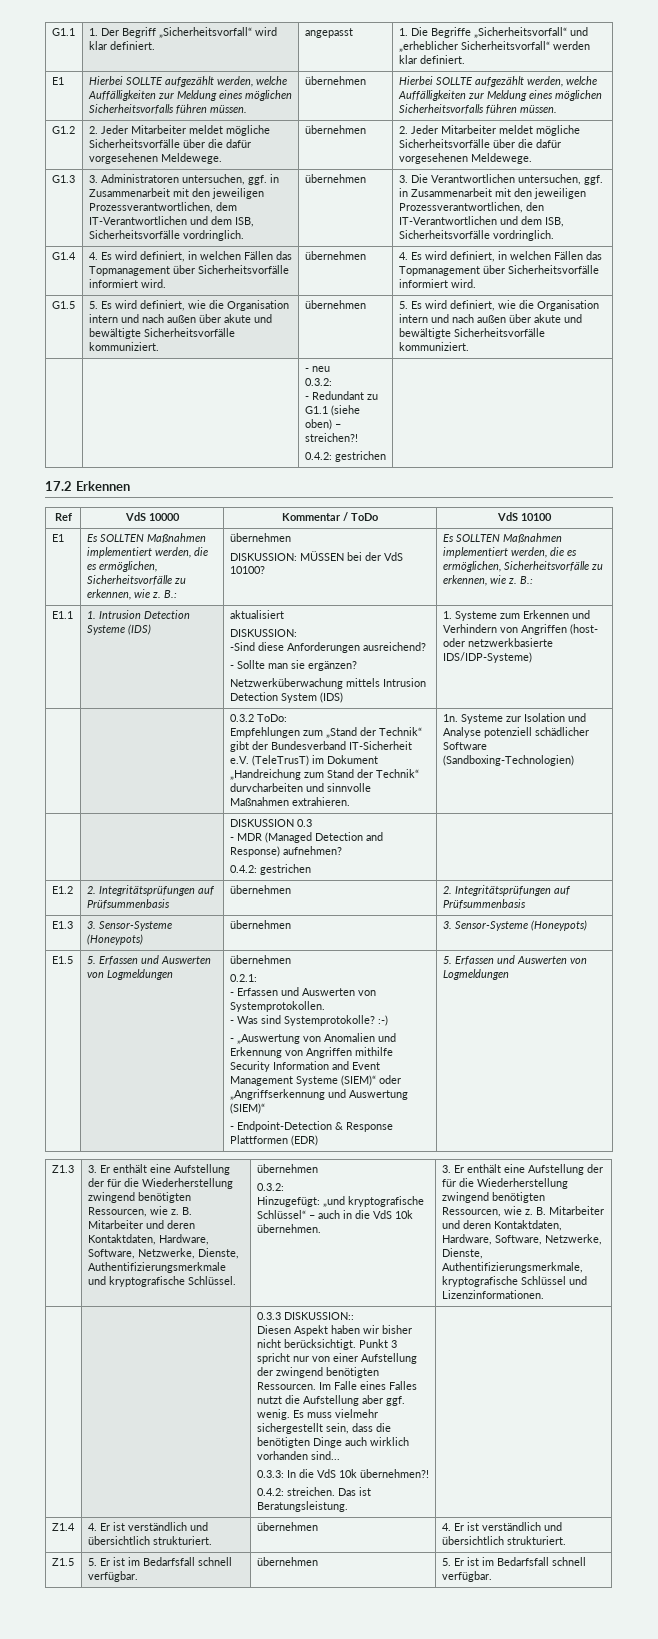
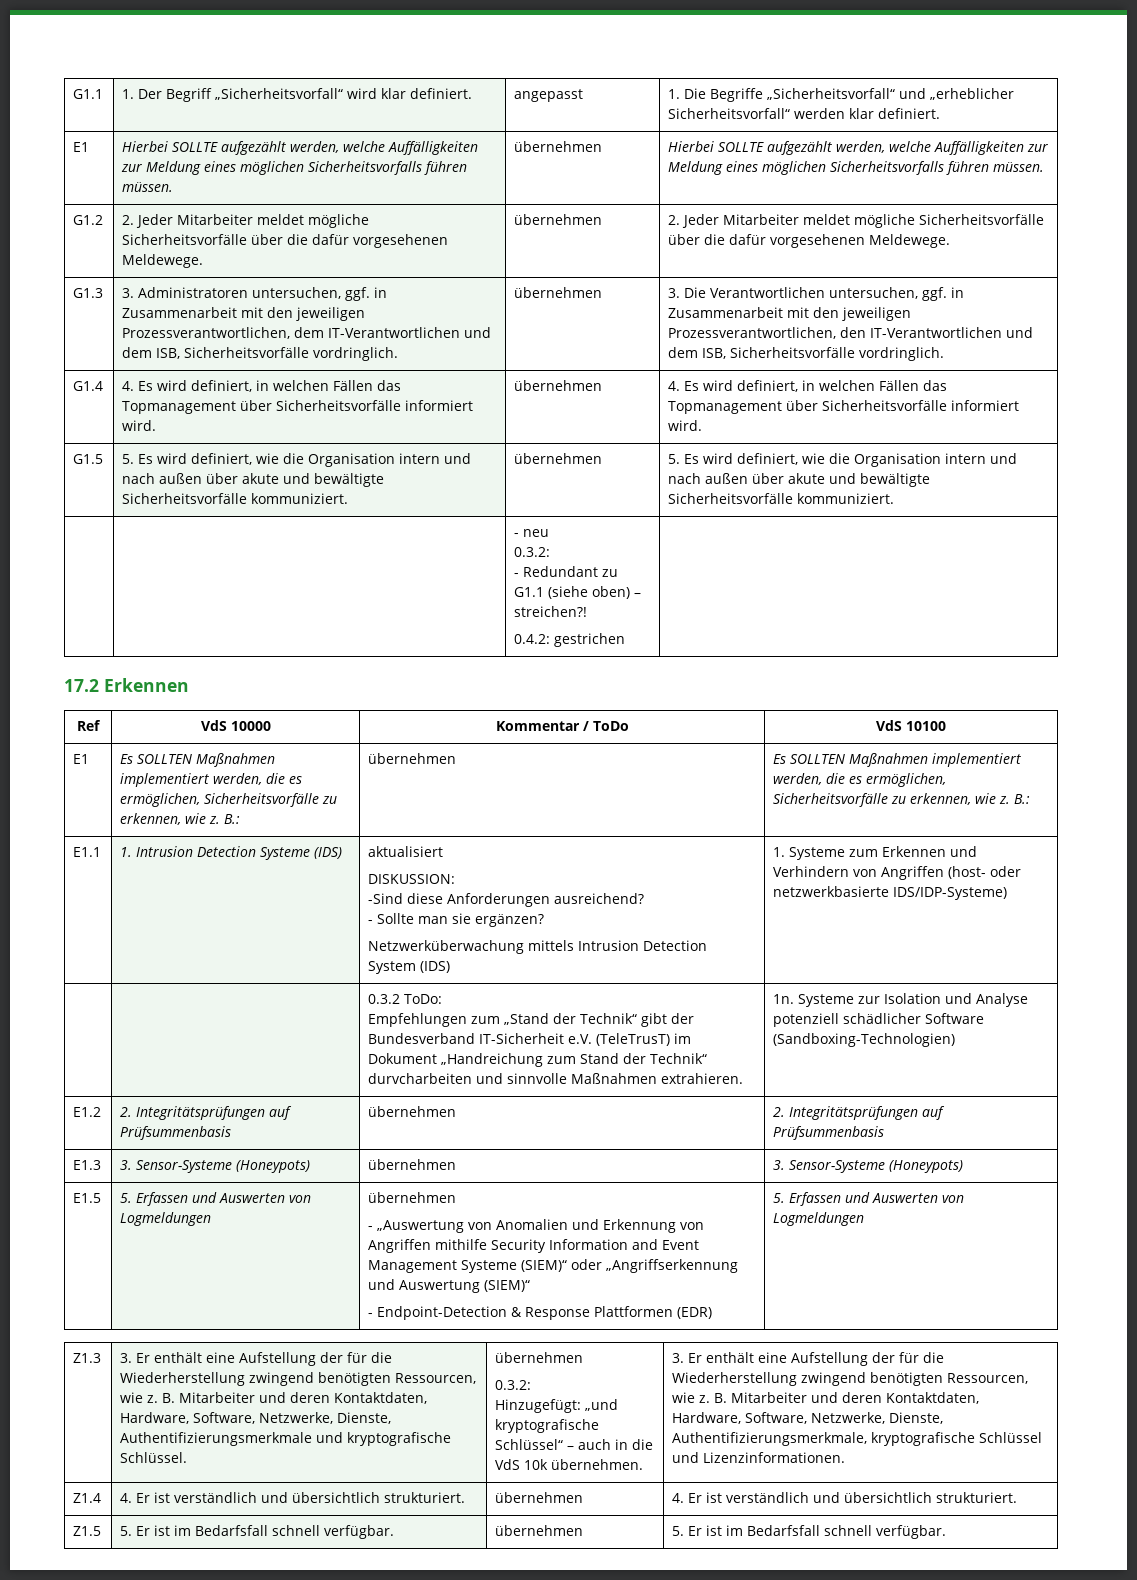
- E1 | Es SOLLTEN Maßnahmen implementiert werden, die es ermöglichen, Sicherheitsvorfälle zu erkennen, wie z. B.: | übernehmen
- DISKUSSION: MÜSSEN bei der VdS 10100? | Es SOLLTEN Maßnahmen implementiert werden, die es ermöglichen, Sicherheitsvorfälle zu erkennen, wie z. B.:
+ E1 | Es SOLLTEN Maßnahmen implementiert werden, die es ermöglichen, Sicherheitsvorfälle zu erkennen, wie z. B.: | übernehmen | Es SOLLTEN Maßnahmen implementiert werden, die es ermöglichen, Sicherheitsvorfälle zu erkennen, wie z. B.:
- | | DISKUSSION 0.3
- - MDR (Managed Detection and Response) aufnehmen?
- 0.4.2: gestrichen |
- 0.2.1:
- - Erfassen und Auswerten von Systemprotokollen.
- - Was sind Systemprotokolle? :-)
- 0.3.3 DISKUSSION::
- Diesen Aspekt haben wir bisher nicht berücksichtigt. Punkt 3 spricht nur von einer Aufstellung der zwingend benötigten Ressourcen. Im Falle eines Falles nutzt die Aufstellung aber ggf. wenig. Es muss vielmehr sichergestellt sein, dass die benötigten Dinge auch wirklich vorhanden sind...
- 0.3.3: In die VdS 10k übernehmen?!
- 0.4.2: streichen. Das ist Beratungsleistung.

